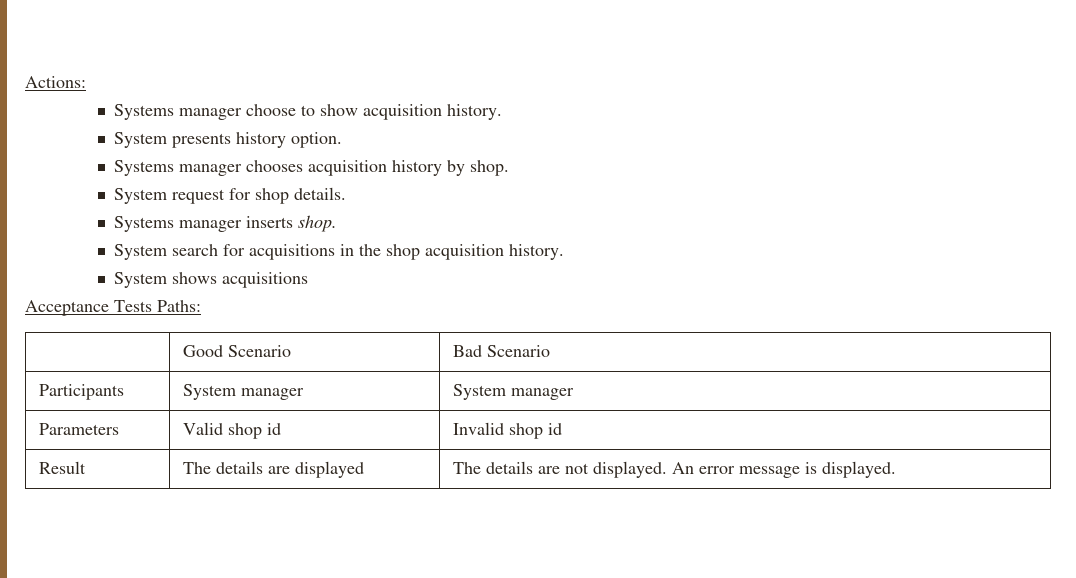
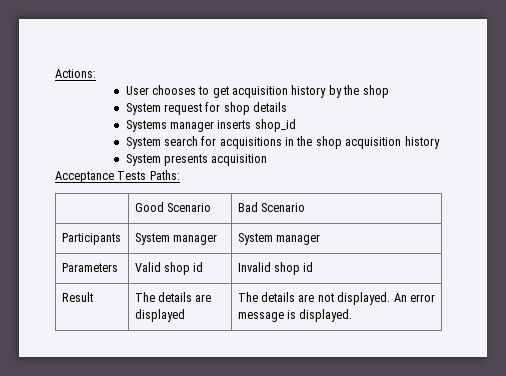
- Systems manager choose to show acquisition history.
- System presents history option.
- Systems manager chooses acquisition history by shop.
+ User chooses to get acquisition history by the shop
- System request for shop details.
+ System request for shop details
- Systems manager inserts shop.
+ Systems manager inserts shop_id
- System search for acquisitions in the shop acquisition history.
- System shows acquisitions
+ System search for acquisitions in the shop acquisition history
+ System presents acquisition

